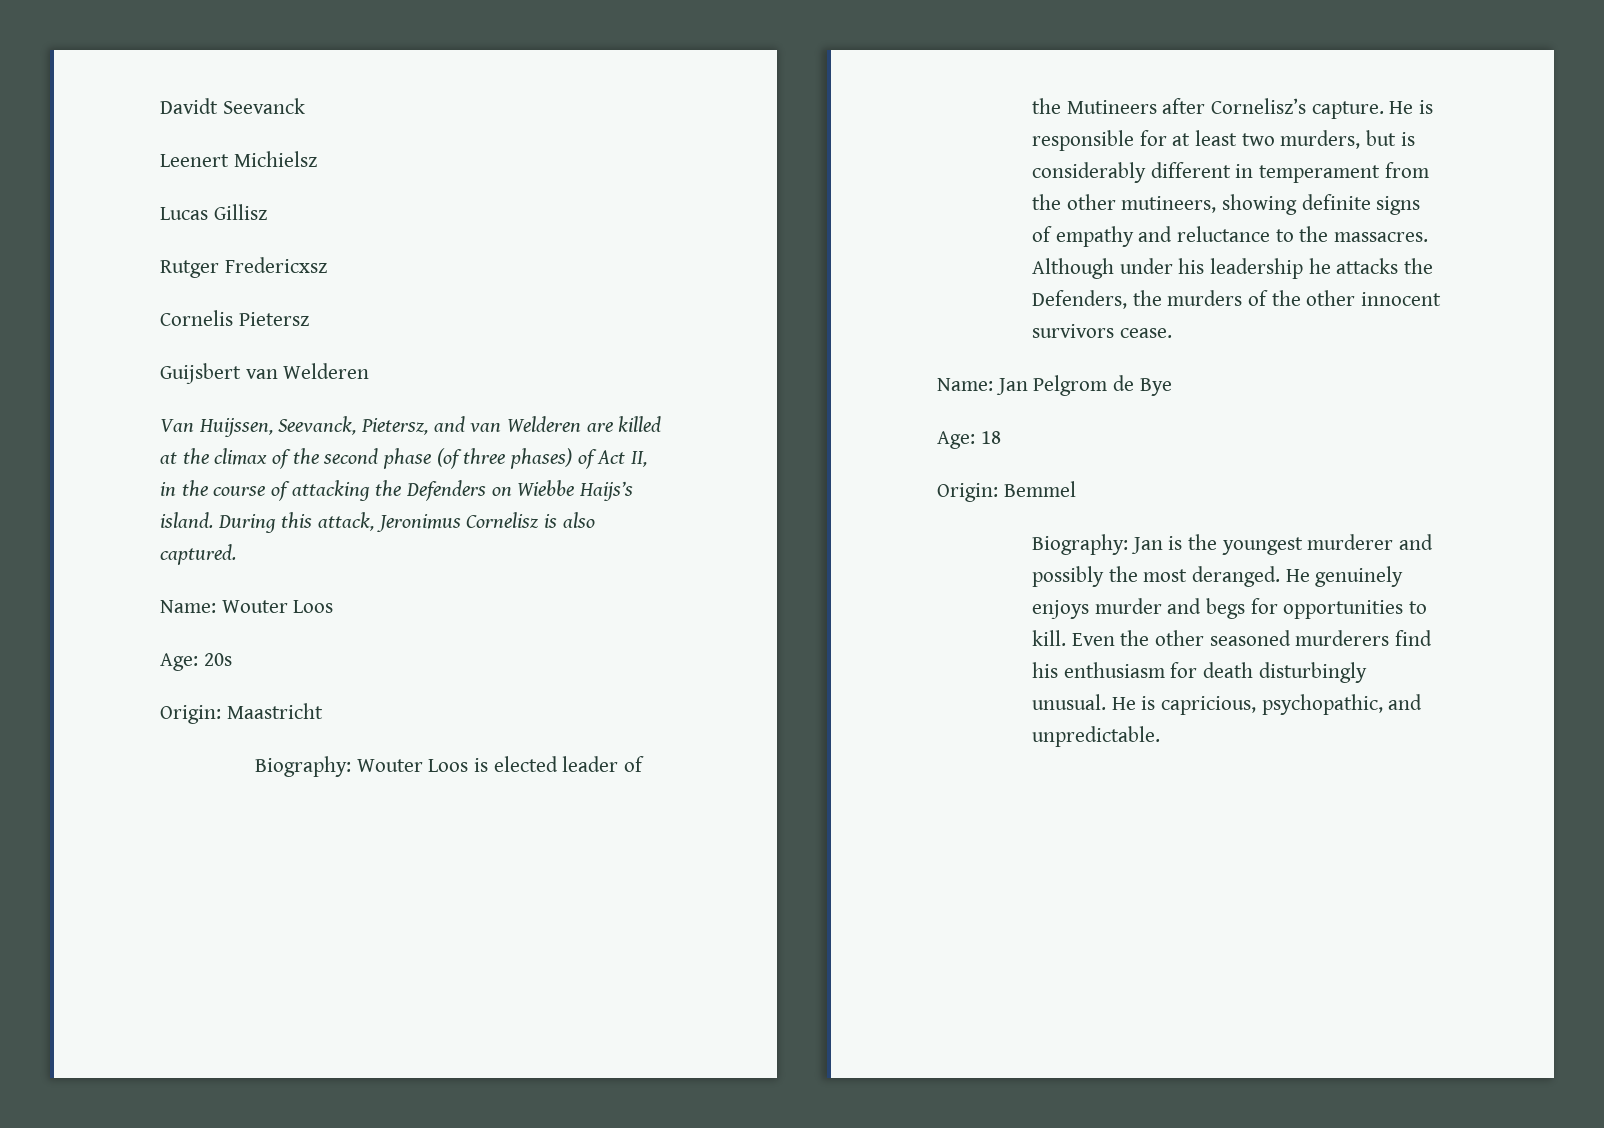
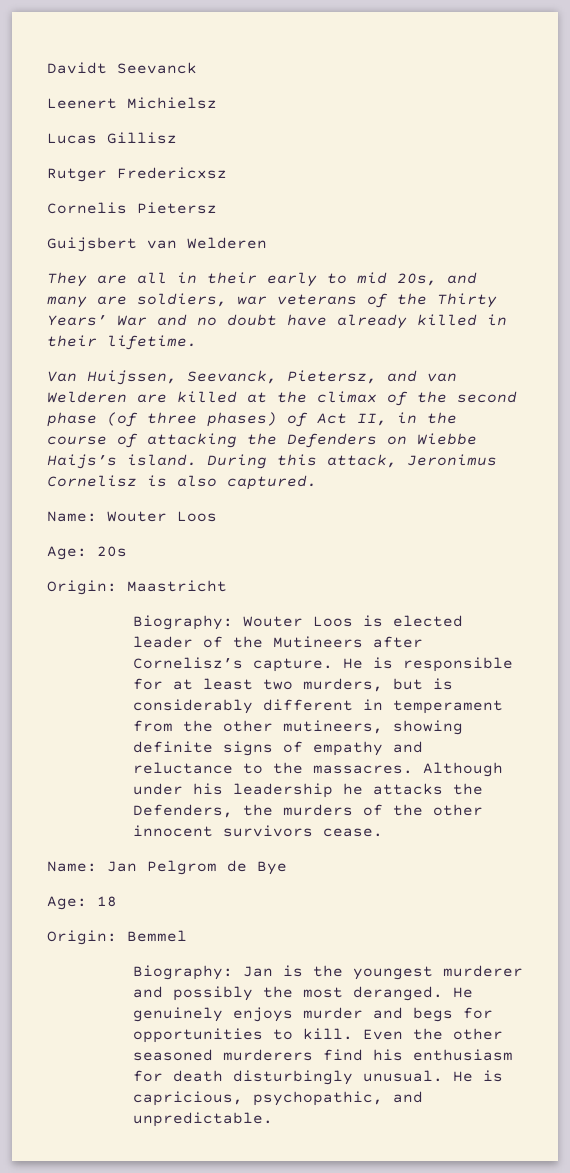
+ They are all in their early to mid 20s, and many are soldiers, war veterans of the Thirty Years’ War and no doubt have already killed in their lifetime.

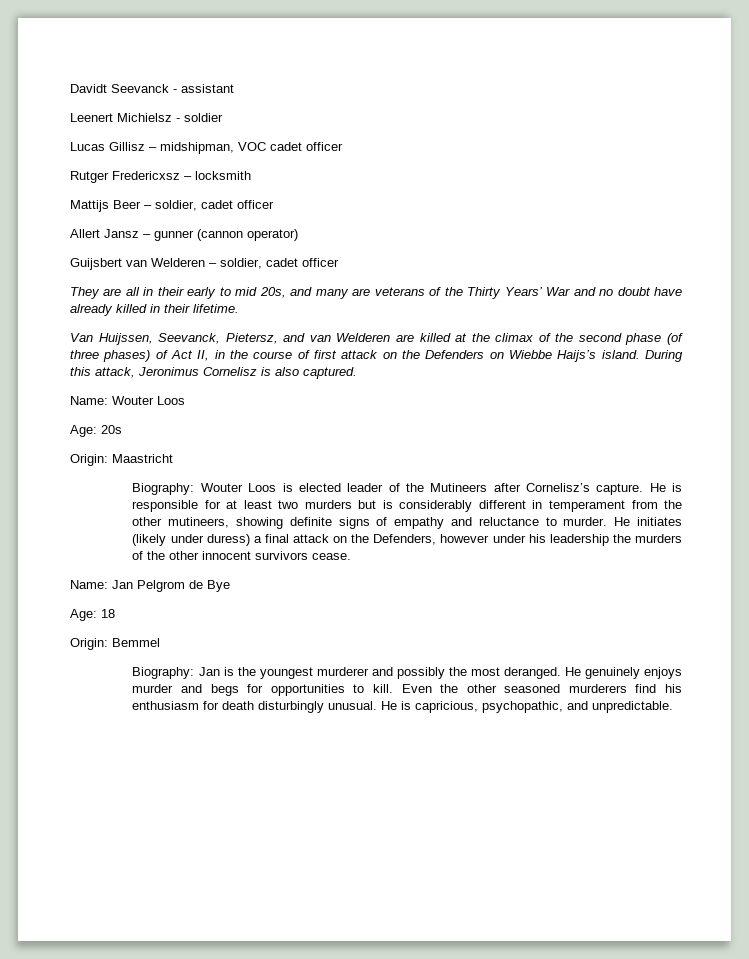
- Davidt Seevanck
+ Davidt Seevanck - assistant
- Leenert Michielsz
+ Leenert Michielsz - soldier
- Lucas Gillisz
- Rutger Fredericxsz
- Cornelis Pietersz
+ Lucas Gillisz – midshipman, VOC cadet officer
+ Rutger Fredericxsz – locksmith
+ Mattijs Beer – soldier, cadet officer
+ Allert Jansz – gunner (cannon operator)
- Guijsbert van Welderen
+ Guijsbert van Welderen – soldier, cadet officer
- They are all in their early to mid 20s, and many are soldiers, war veterans of the Thirty Years’ War and no doubt have already killed in their lifetime.
+ They are all in their early to mid 20s, and many are veterans of the Thirty Years’ War and no doubt have already killed in their lifetime.
- Van Huijssen, Seevanck, Pietersz, and van Welderen are killed at the climax of the second phase (of three phases) of Act II, in the course of attacking the Defenders on Wiebbe Haijs’s island.
+ Van Huijssen, Seevanck, Pietersz, and van Welderen are killed at the climax of the second phase (of three phases) of Act II, in the course of first attack on the Defenders on Wiebbe Haijs’s island.
- He is responsible for at least two murders, but is considerably different in temperament from the other mutineers, showing definite signs of empathy and reluctance to the massacres. Although under his leadership he attacks the Defenders, the murders of the other innocent survivors cease.
+ He is responsible for at least two murders but is considerably different in temperament from the other mutineers, showing definite signs of empathy and reluctance to murder. He initiates (likely under duress) a final attack on the Defenders, however under his leadership the murders of the other innocent survivors cease.

